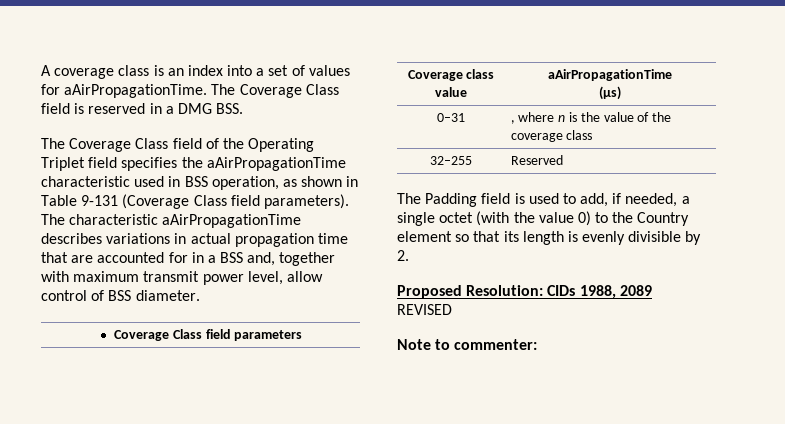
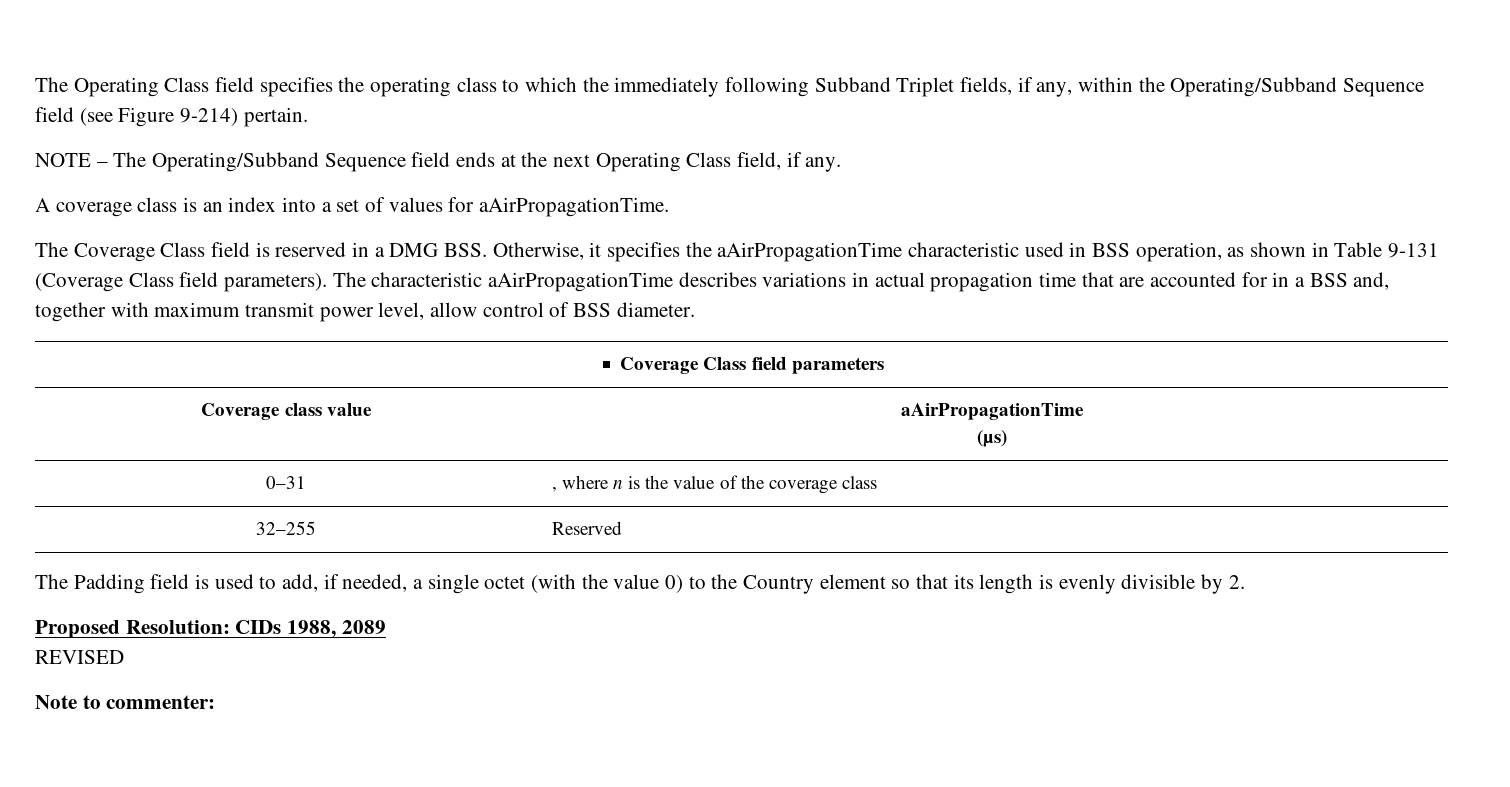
+ The Operating Class field specifies the operating class to which the immediately following Subband Triplet fields, if any, within the Operating/Subband Sequence field (see Figure 9-214) pertain.
+ NOTE – The Operating/Subband Sequence field ends at the next Operating Class field, if any.
- A coverage class is an index into a set of values for aAirPropagationTime. The Coverage Class field is reserved in a DMG BSS.
- The Coverage Class field of the Operating Triplet field specifies the aAirPropagationTime characteristic used in BSS operation, as shown in Table 9-131 (Coverage Class field parameters).
+ A coverage class is an index into a set of values for aAirPropagationTime.
+ The Coverage Class field is reserved in a DMG BSS. Otherwise, it specifies the aAirPropagationTime characteristic used in BSS operation, as shown in Table 9-131 (Coverage Class field parameters).

